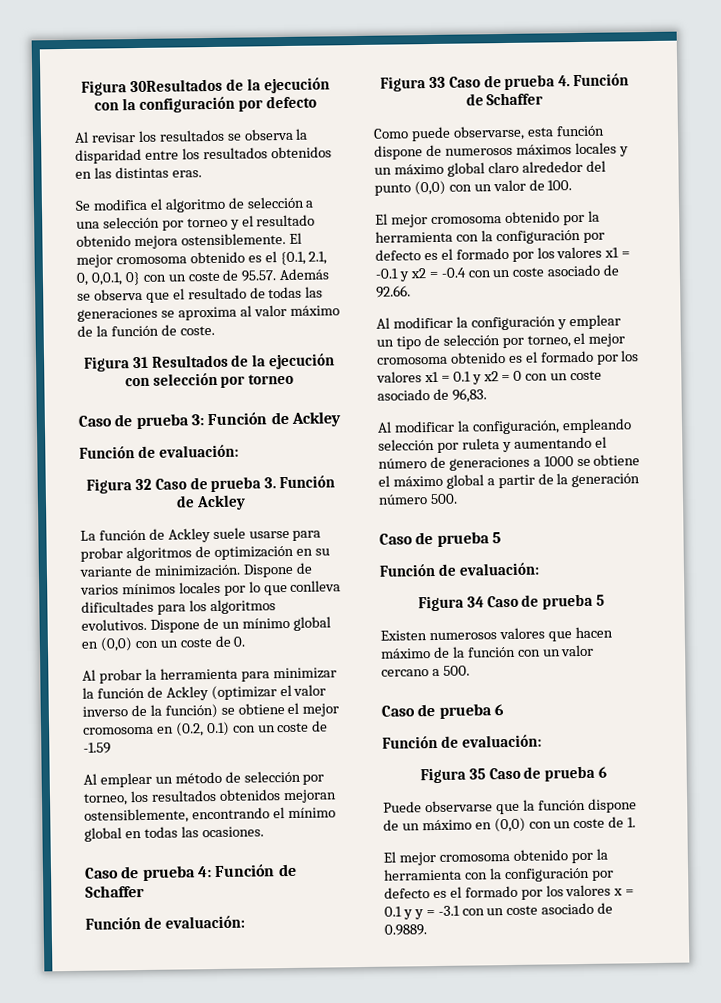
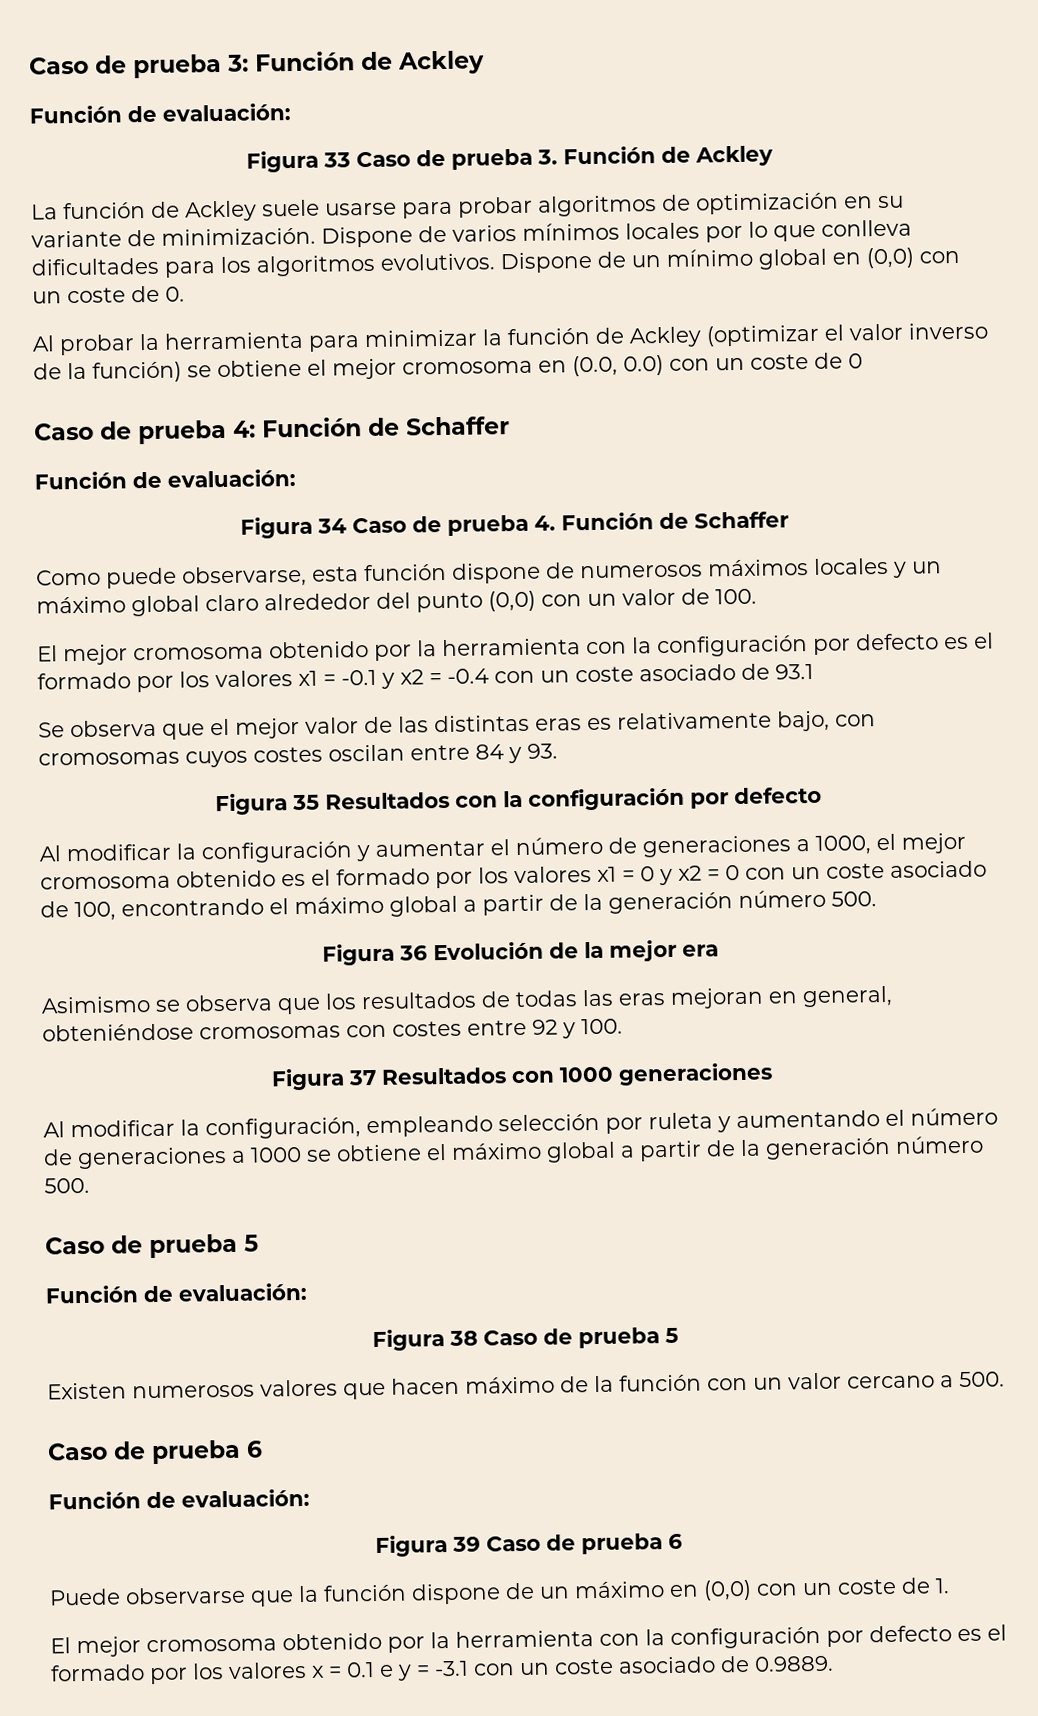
- Figura 30Resultados de la ejecución con la configuración por defecto
- Al revisar los resultados se observa la disparidad entre los resultados obtenidos en las distintas eras.
- Se modifica el algoritmo de selección a una selección por torneo y el resultado obtenido mejora ostensiblemente. El mejor cromosoma obtenido es el {0.1, 2.1, 0, 0,0.1, 0} con un coste de 95.57. Además se observa que el resultado de todas las generaciones se aproxima al valor máximo de la función de coste.
- Figura 31 Resultados de la ejecución con selección por torneo
- Figura 32 Caso de prueba 3. Función de Ackley
+ Figura 33 Caso de prueba 3. Función de Ackley
- Al probar la herramienta para minimizar la función de Ackley (optimizar el valor inverso de la función) se obtiene el mejor cromosoma en (0.2, 0.1) con un coste de -1.59
- Al emplear un método de selección por torneo, los resultados obtenidos mejoran ostensiblemente, encontrando el mínimo global en todas las ocasiones.
+ Al probar la herramienta para minimizar la función de Ackley (optimizar el valor inverso de la función) se obtiene el mejor cromosoma en (0.0, 0.0) con un coste de 0
- Figura 33 Caso de prueba 4. Función de Schaffer
+ Figura 34 Caso de prueba 4. Función de Schaffer
- El mejor cromosoma obtenido por la herramienta con la configuración por defecto es el formado por los valores x1 = -0.1 y x2 = -0.4 con un coste asociado de 92.66.
+ El mejor cromosoma obtenido por la herramienta con la configuración por defecto es el formado por los valores x1 = -0.1 y x2 = -0.4 con un coste asociado de 93.1
+ Se observa que el mejor valor de las distintas eras es relativamente bajo, con cromosomas cuyos costes oscilan entre 84 y 93.
+ Figura 35 Resultados con la configuración por defecto
- Al modificar la configuración y emplear un tipo de selección por torneo, el mejor cromosoma obtenido es el formado por los valores x1 = 0.1 y x2 = 0 con un coste asociado de 96,83.
+ Al modificar la configuración y aumentar el número de generaciones a 1000, el mejor cromosoma obtenido es el formado por los valores x1 = 0 y x2 = 0 con un coste asociado de 100, encontrando el máximo global a partir de la generación número 500.
+ Figura 36 Evolución de la mejor era
+ Asimismo se observa que los resultados de todas las eras mejoran en general, obteniéndose cromosomas con costes entre 92 y 100.
+ Figura 37 Resultados con 1000 generaciones
- Figura 34 Caso de prueba 5
+ Figura 38 Caso de prueba 5
- Figura 35 Caso de prueba 6
+ Figura 39 Caso de prueba 6
- El mejor cromosoma obtenido por la herramienta con la configuración por defecto es el formado por los valores x = 0.1 y y = -3.1 con un coste asociado de 0.9889.
+ El mejor cromosoma obtenido por la herramienta con la configuración por defecto es el formado por los valores x = 0.1 e y = -3.1 con un coste asociado de 0.9889.

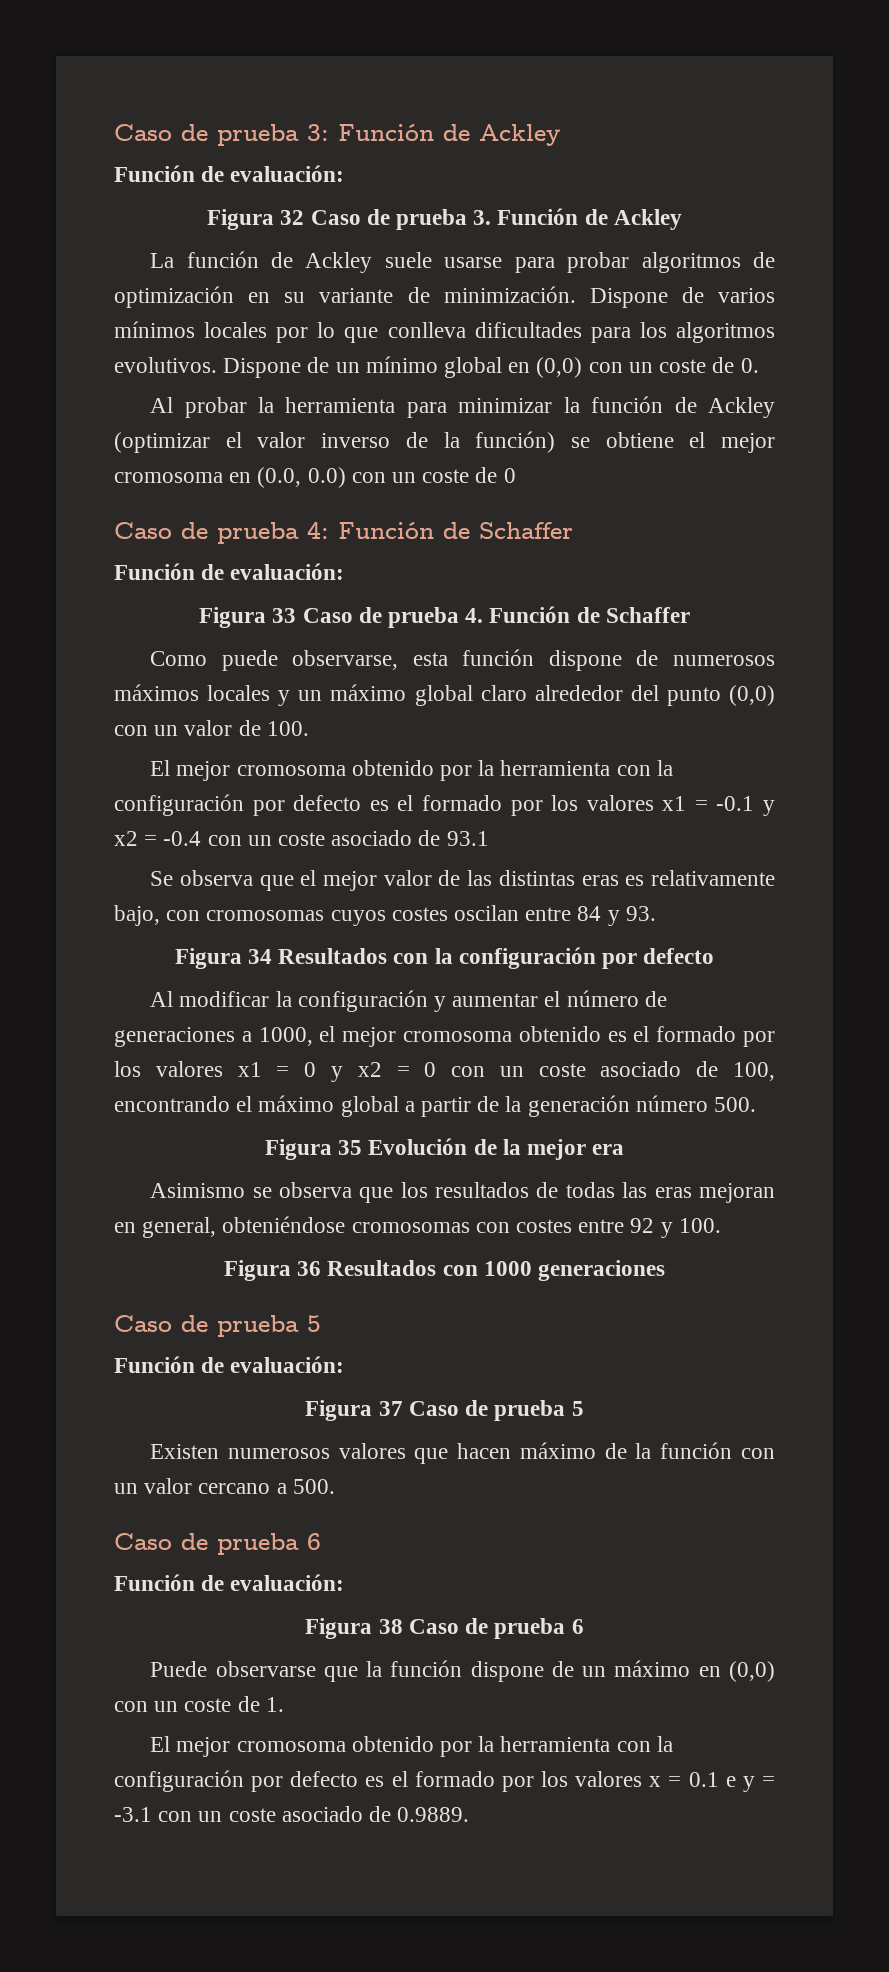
- Figura 33 Caso de prueba 3. Función de Ackley
+ Figura 32 Caso de prueba 3. Función de Ackley
- Figura 34 Caso de prueba 4. Función de Schaffer
+ Figura 33 Caso de prueba 4. Función de Schaffer
- Figura 35 Resultados con la configuración por defecto
+ Figura 34 Resultados con la configuración por defecto
- Figura 36 Evolución de la mejor era
+ Figura 35 Evolución de la mejor era
- Figura 37 Resultados con 1000 generaciones
+ Figura 36 Resultados con 1000 generaciones
- Al modificar la configuración, empleando selección por ruleta y aumentando el número de generaciones a 1000 se obtiene el máximo global a partir de la generación número 500.
- Figura 38 Caso de prueba 5
+ Figura 37 Caso de prueba 5
- Figura 39 Caso de prueba 6
+ Figura 38 Caso de prueba 6

